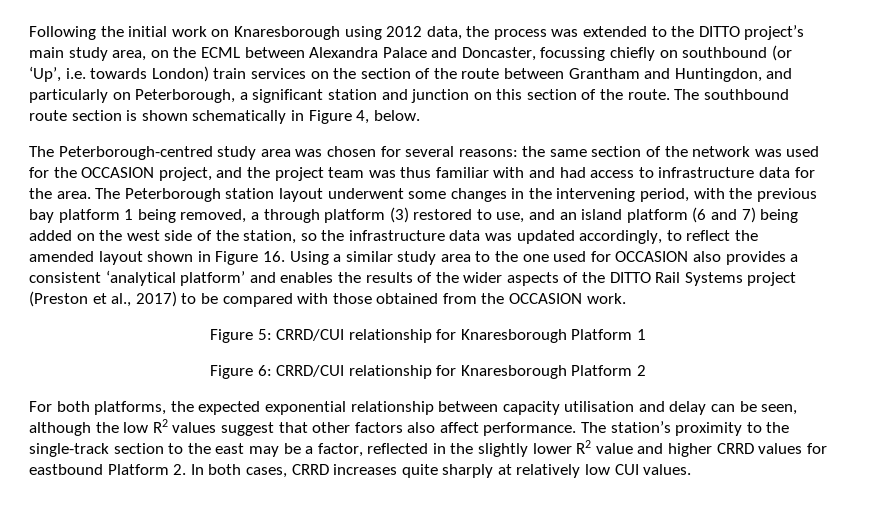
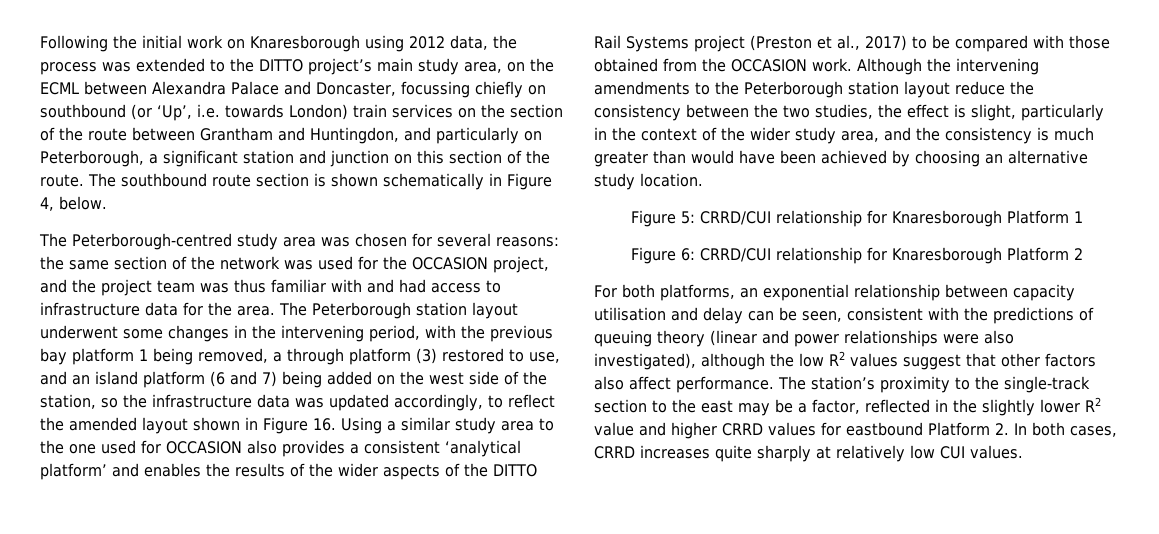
+ Although the intervening amendments to the Peterborough station layout reduce the consistency between the two studies, the effect is slight, particularly in the context of the wider study area, and the consistency is much greater than would have been achieved by choosing an alternative study location.
- For both platforms, the expected exponential relationship between capacity utilisation and delay can be seen, although the low R2 values suggest that other factors also affect performance.
+ For both platforms, an exponential relationship between capacity utilisation and delay can be seen, consistent with the predictions of queuing theory (linear and power relationships were also investigated), although the low R2 values suggest that other factors also affect performance.

